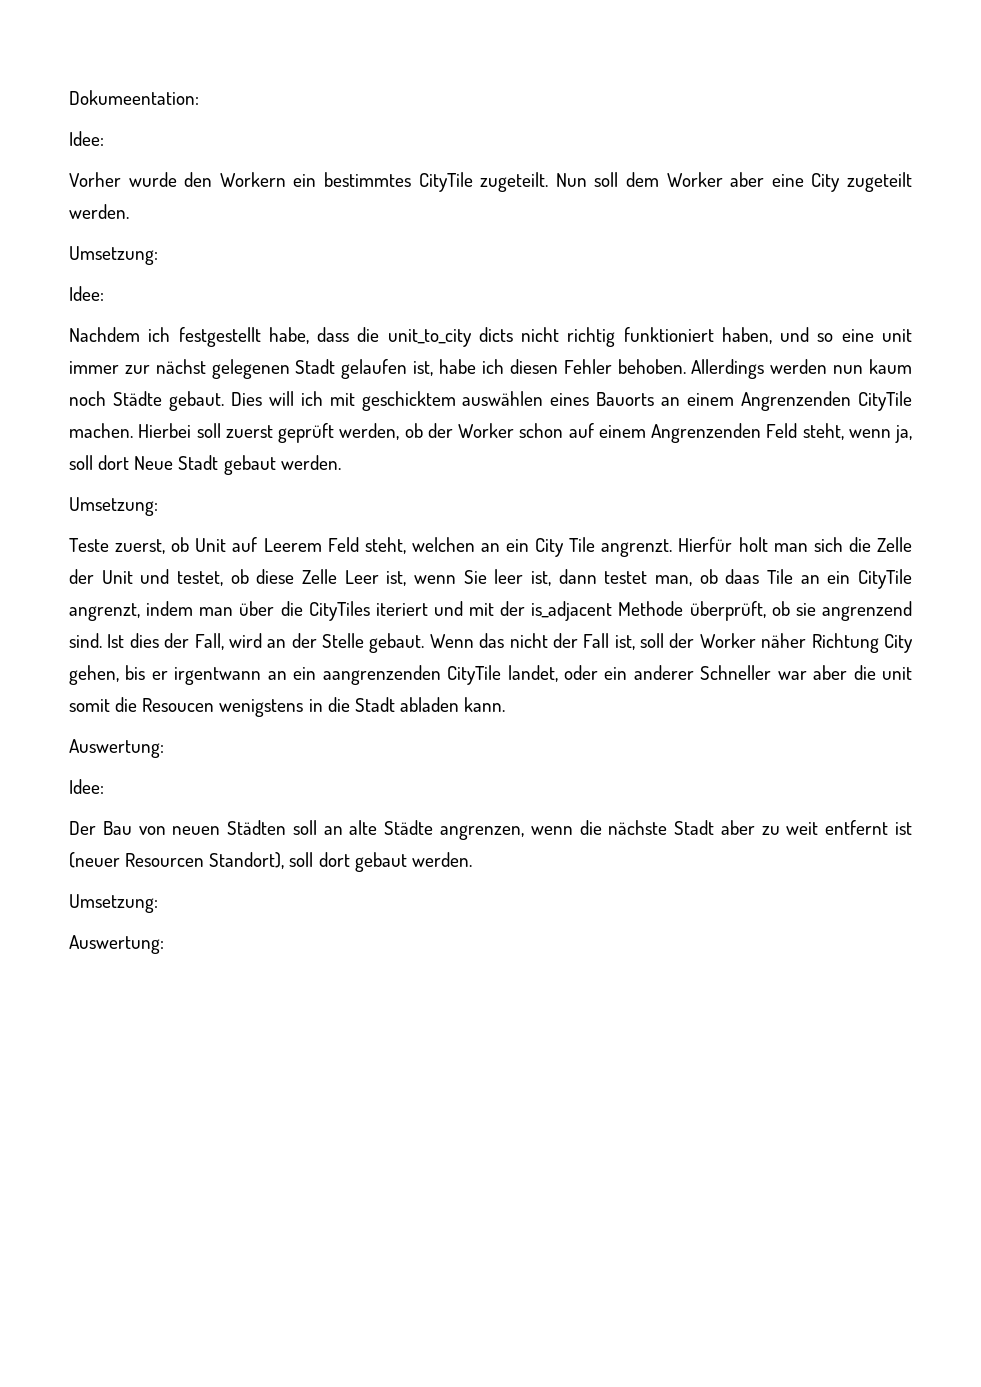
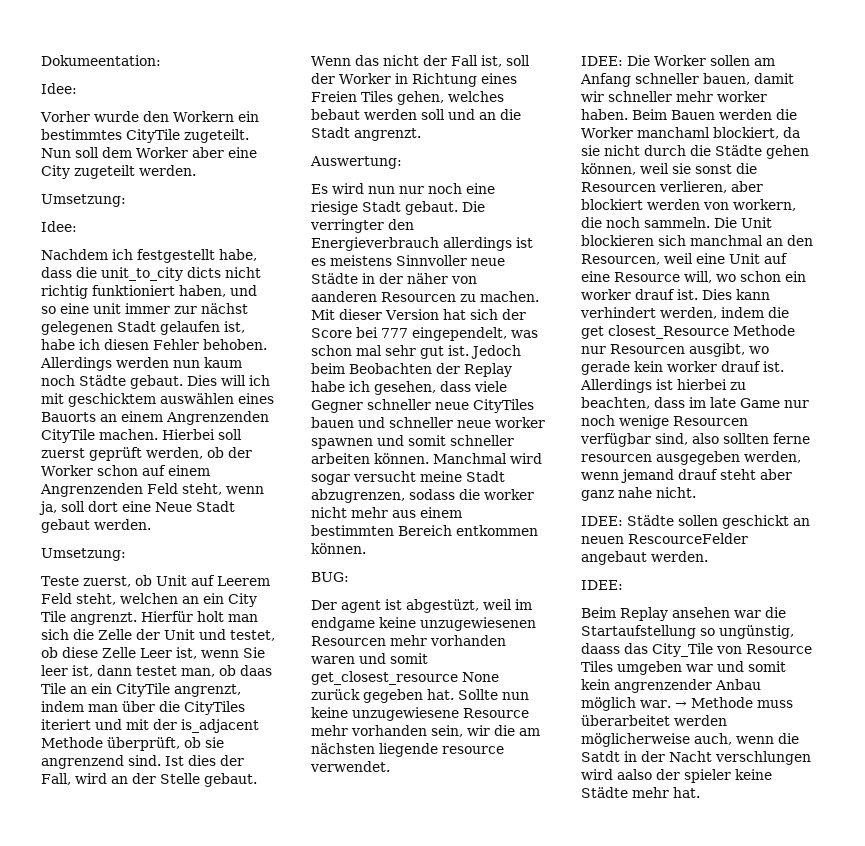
- Hierbei soll zuerst geprüft werden, ob der Worker schon auf einem Angrenzenden Feld steht, wenn ja, soll dort Neue Stadt gebaut werden.
+ Hierbei soll zuerst geprüft werden, ob der Worker schon auf einem Angrenzenden Feld steht, wenn ja, soll dort eine Neue Stadt gebaut werden.
- Wenn das nicht der Fall ist, soll der Worker näher Richtung City gehen, bis er irgentwann an ein aangrenzenden CityTile landet, oder ein anderer Schneller war aber die unit somit die Resoucen wenigstens in die Stadt abladen kann.
+ Wenn das nicht der Fall ist, soll der Worker in Richtung eines Freien Tiles gehen, welches bebaut werden soll und an die Stadt angrenzt.
  Auswertung:
- Idee:
- Der Bau von neuen Städten soll an alte Städte angrenzen, wenn die nächste Stadt aber zu weit entfernt ist (neuer Resourcen Standort), soll dort gebaut werden.
- Umsetzung:
- Auswertung:
+ Es wird nun nur noch eine riesige Stadt gebaut. Die verringter den Energieverbrauch allerdings ist es meistens Sinnvoller neue Städte in der näher von aanderen Resourcen zu machen. Mit dieser Version hat sich der Score bei 777 eingependelt, was schon mal sehr gut ist. Jedoch beim Beobachten der Replay habe ich gesehen, dass viele Gegner schneller neue CityTiles bauen und schneller neue worker spawnen und somit schneller arbeiten können. Manchmal wird sogar versucht meine Stadt abzugrenzen, sodass die worker nicht mehr aus einem bestimmten Bereich entkommen können.
+ BUG:
+ Der agent ist abgestüzt, weil im endgame keine unzugewiesenen Resourcen mehr vorhanden waren und somit get_closest_resource None zurück gegeben hat. Sollte nun keine unzugewiesene Resource mehr vorhanden sein, wir die am nächsten liegende resource verwendet.
+ IDEE: Die Worker sollen am Anfang schneller bauen, damit wir schneller mehr worker haben. Beim Bauen werden die Worker manchaml blockiert, da sie nicht durch die Städte gehen können, weil sie sonst die Resourcen verlieren, aber blockiert werden von workern, die noch sammeln. Die Unit blockieren sich manchmal an den Resourcen, weil eine Unit auf eine Resource will, wo schon ein worker drauf ist. Dies kann verhindert werden, indem die get closest_Resource Methode nur Resourcen ausgibt, wo gerade kein worker drauf ist. Allerdings ist hierbei zu beachten, dass im late Game nur noch wenige Resourcen verfügbar sind, also sollten ferne resourcen ausgegeben werden, wenn jemand drauf steht aber ganz nahe nicht.
+ IDEE: Städte sollen geschickt an neuen RescourceFelder angebaut werden.
+ IDEE:
+ Beim Replay ansehen war die Startaufstellung so ungünstig, daass das City_Tile von Resource Tiles umgeben war und somit kein angrenzender Anbau möglich war. → Methode muss überarbeitet werden möglicherweise auch, wenn die Satdt in der Nacht verschlungen wird aalso der spieler keine Städte mehr hat.

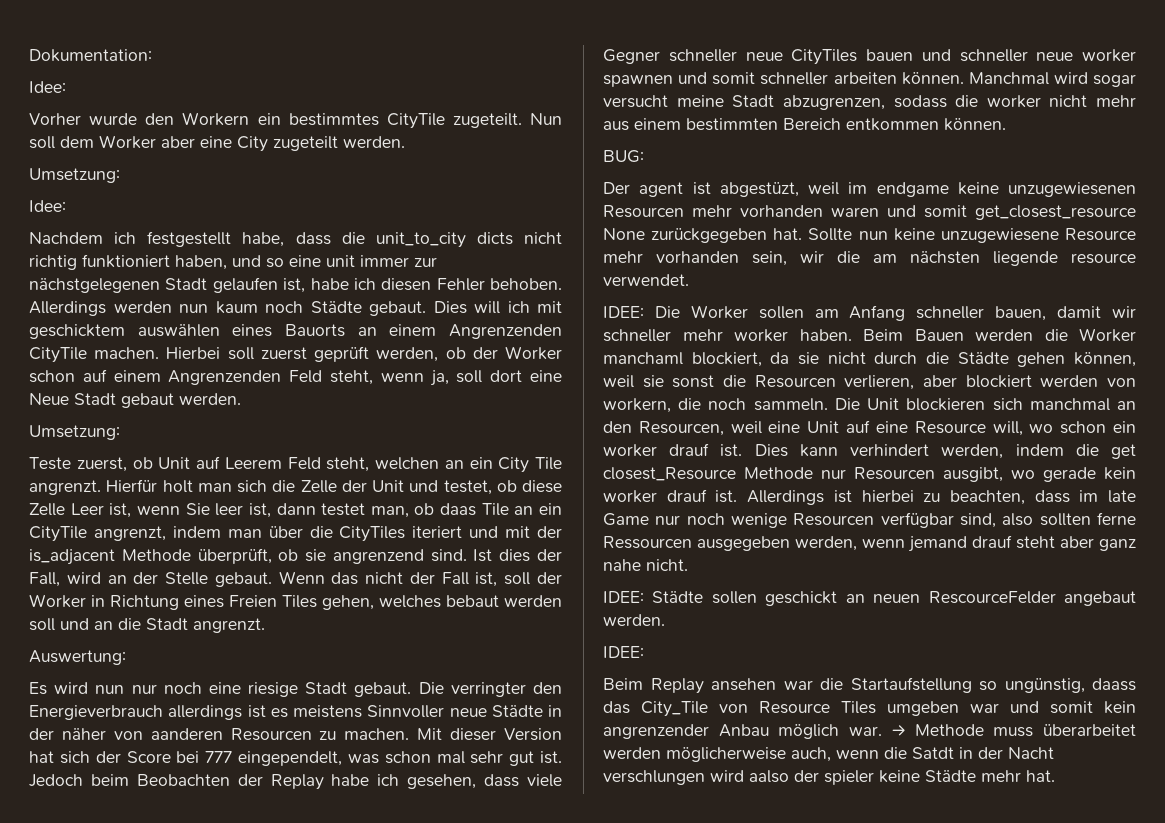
- Dokumeentation:
+ Dokumentation:
- Nachdem ich festgestellt habe, dass die unit_to_city dicts nicht richtig funktioniert haben, und so eine unit immer zur nächst gelegenen Stadt gelaufen ist, habe ich diesen Fehler behoben.
+ Nachdem ich festgestellt habe, dass die unit_to_city dicts nicht richtig funktioniert haben, und so eine unit immer zur nächstgelegenen Stadt gelaufen ist, habe ich diesen Fehler behoben.
- Der agent ist abgestüzt, weil im endgame keine unzugewiesenen Resourcen mehr vorhanden waren und somit get_closest_resource None zurück gegeben hat.
+ Der agent ist abgestüzt, weil im endgame keine unzugewiesenen Resourcen mehr vorhanden waren und somit get_closest_resource None zurückgegeben hat.
- Allerdings ist hierbei zu beachten, dass im late Game nur noch wenige Resourcen verfügbar sind, also sollten ferne resourcen ausgegeben werden, wenn jemand drauf steht aber ganz nahe nicht.
+ Allerdings ist hierbei zu beachten, dass im late Game nur noch wenige Resourcen verfügbar sind, also sollten ferne Ressourcen ausgegeben werden, wenn jemand drauf steht aber ganz nahe nicht.

